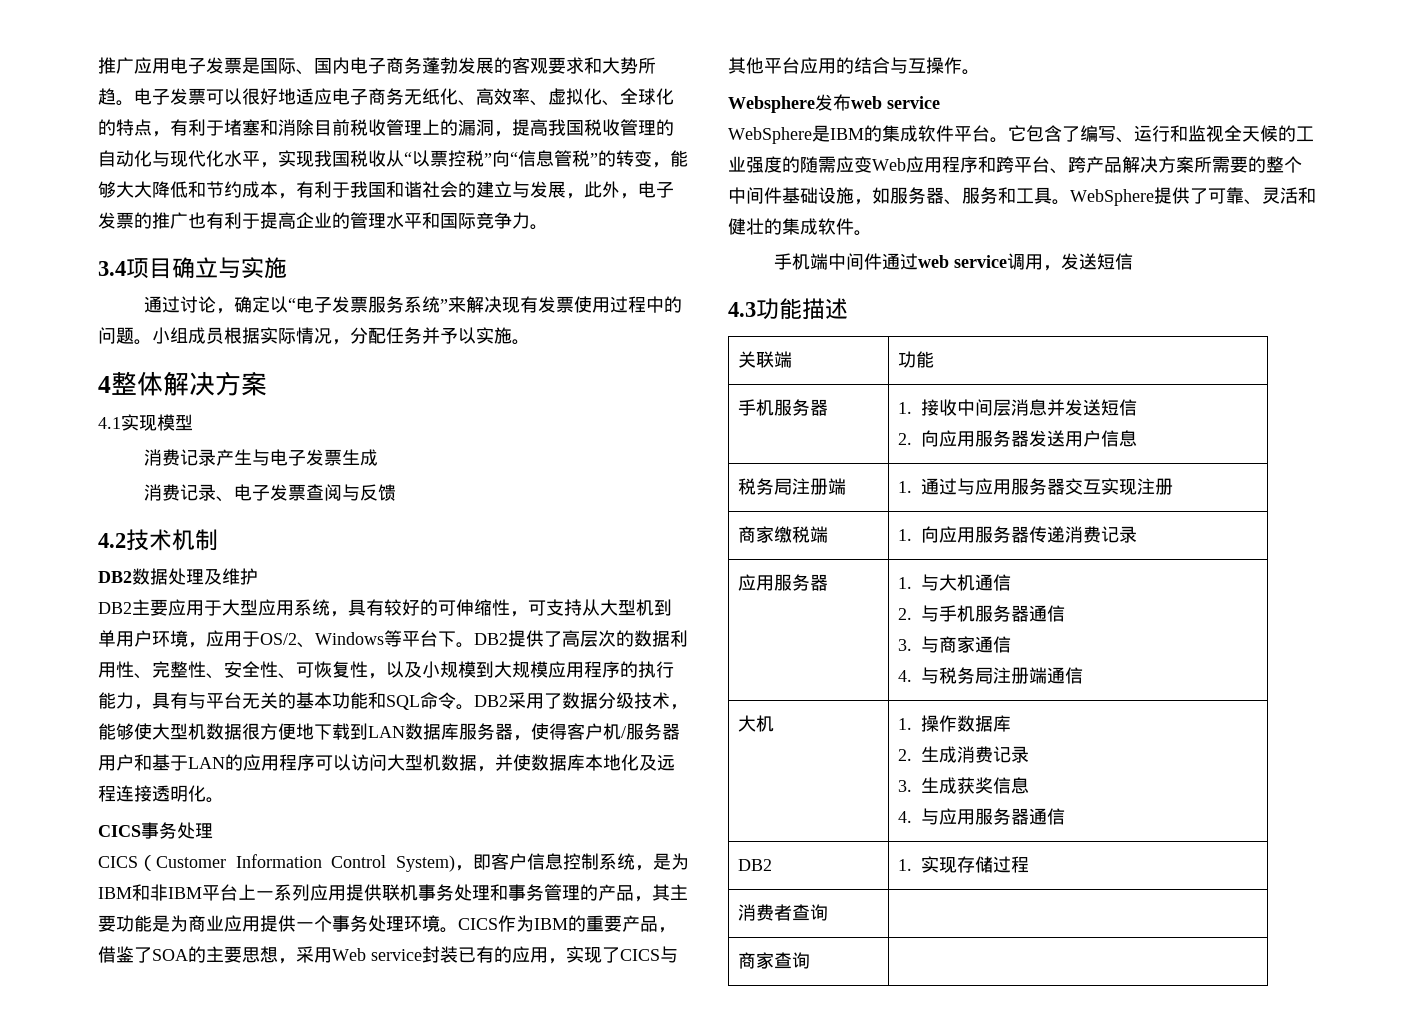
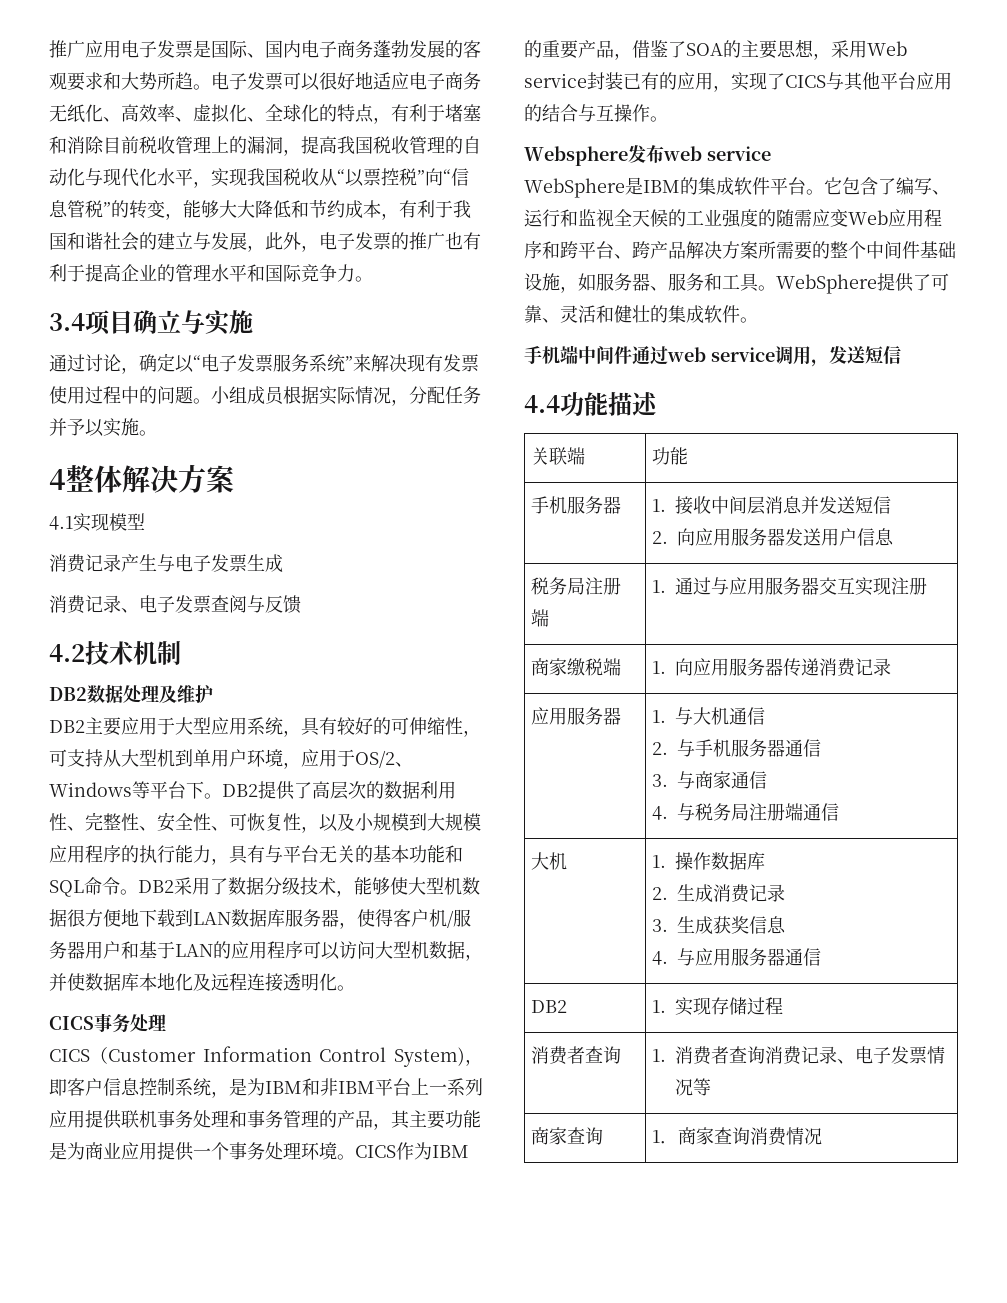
- 4.3功能描述
+ 4.4功能描述
- 消费者查询 |
- 商家查询 |
+ 消费者查询 | 1.消费者查询消费记录、电子发票情况等
+ 商家查询 | 1．商家查询消费情况

